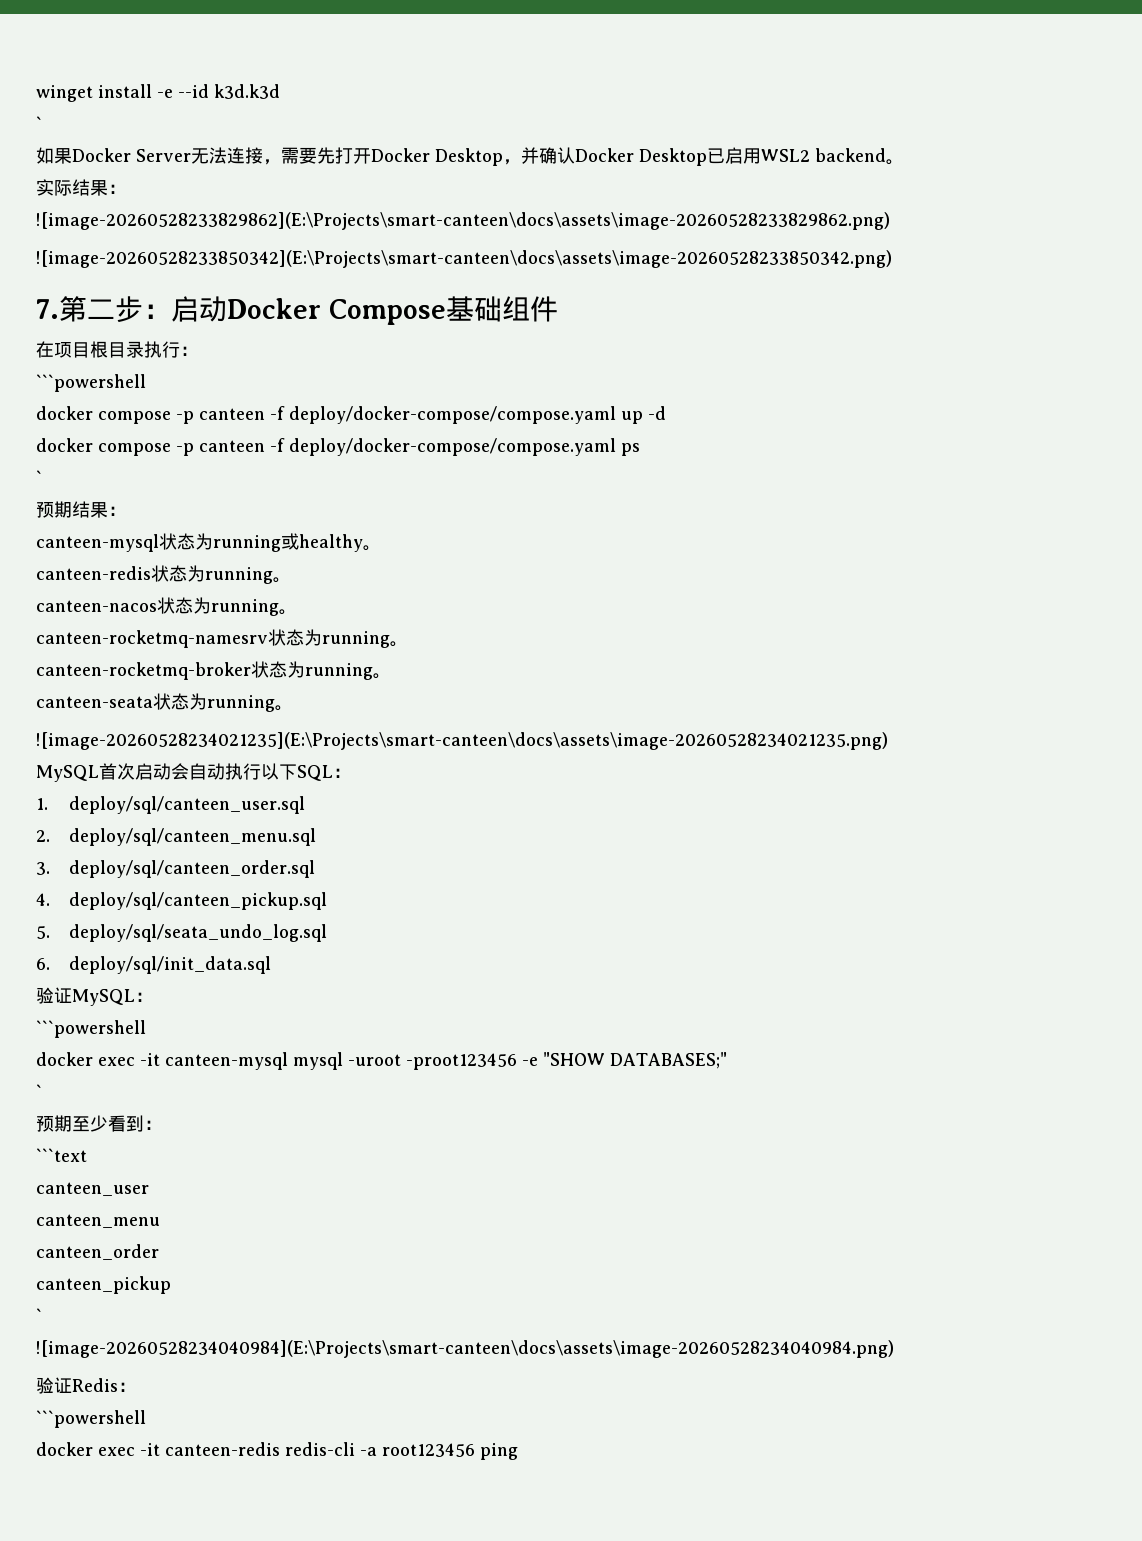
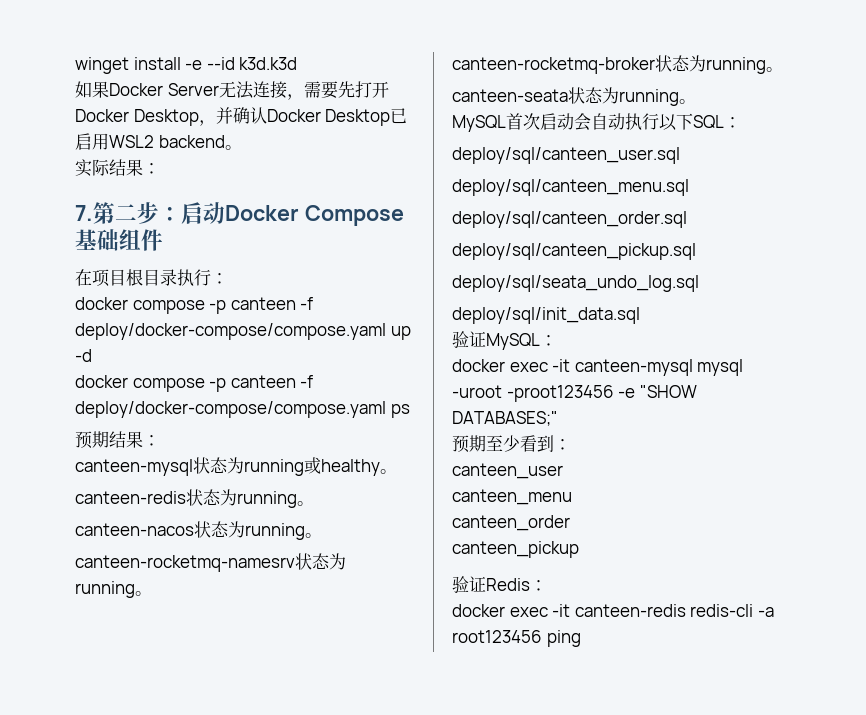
  winget install -e --id k3d.k3d
- `
- ![image-20260528233829862](E:\Projects\smart-canteen\docs\assets\image-20260528233829862.png)
- ![image-20260528233850342](E:\Projects\smart-canteen\docs\assets\image-20260528233850342.png)
  在项目根目录执行：
- ```powershell
  docker compose -p canteen -f deploy/docker-compose/compose.yaml ps
- `
- ![image-20260528234021235](E:\Projects\smart-canteen\docs\assets\image-20260528234021235.png)
- 1. deploy/sql/canteen_user.sql
+ deploy/sql/canteen_user.sql
- 2. deploy/sql/canteen_menu.sql
+ deploy/sql/canteen_menu.sql
- 3. deploy/sql/canteen_order.sql
+ deploy/sql/canteen_order.sql
- 4. deploy/sql/canteen_pickup.sql
+ deploy/sql/canteen_pickup.sql
- 5. deploy/sql/seata_undo_log.sql
+ deploy/sql/seata_undo_log.sql
- 6. deploy/sql/init_data.sql
+ deploy/sql/init_data.sql
  验证MySQL：
- ```powershell
  docker exec -it canteen-mysql mysql -uroot -proot123456 -e "SHOW DATABASES;"
- `
- ```text
  canteen_pickup
- `
- ![image-20260528234040984](E:\Projects\smart-canteen\docs\assets\image-20260528234040984.png)
  验证Redis：
- ```powershell

